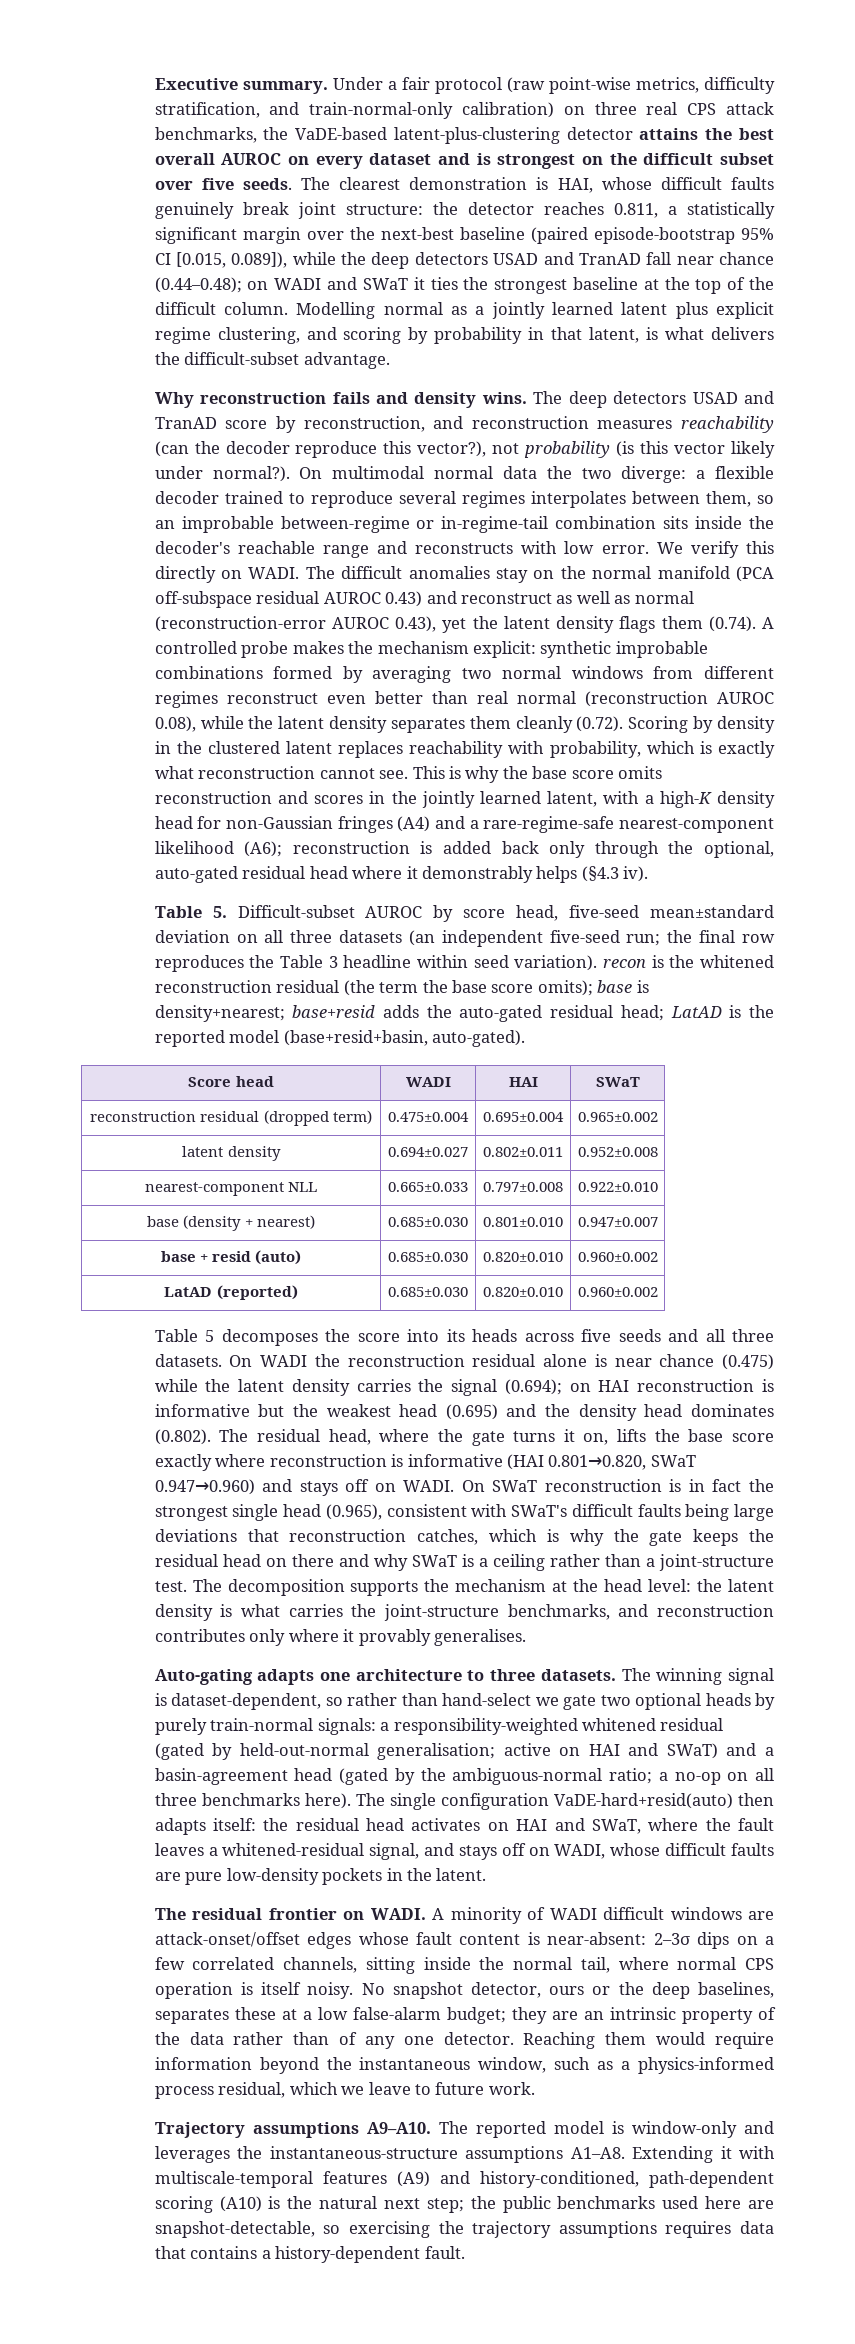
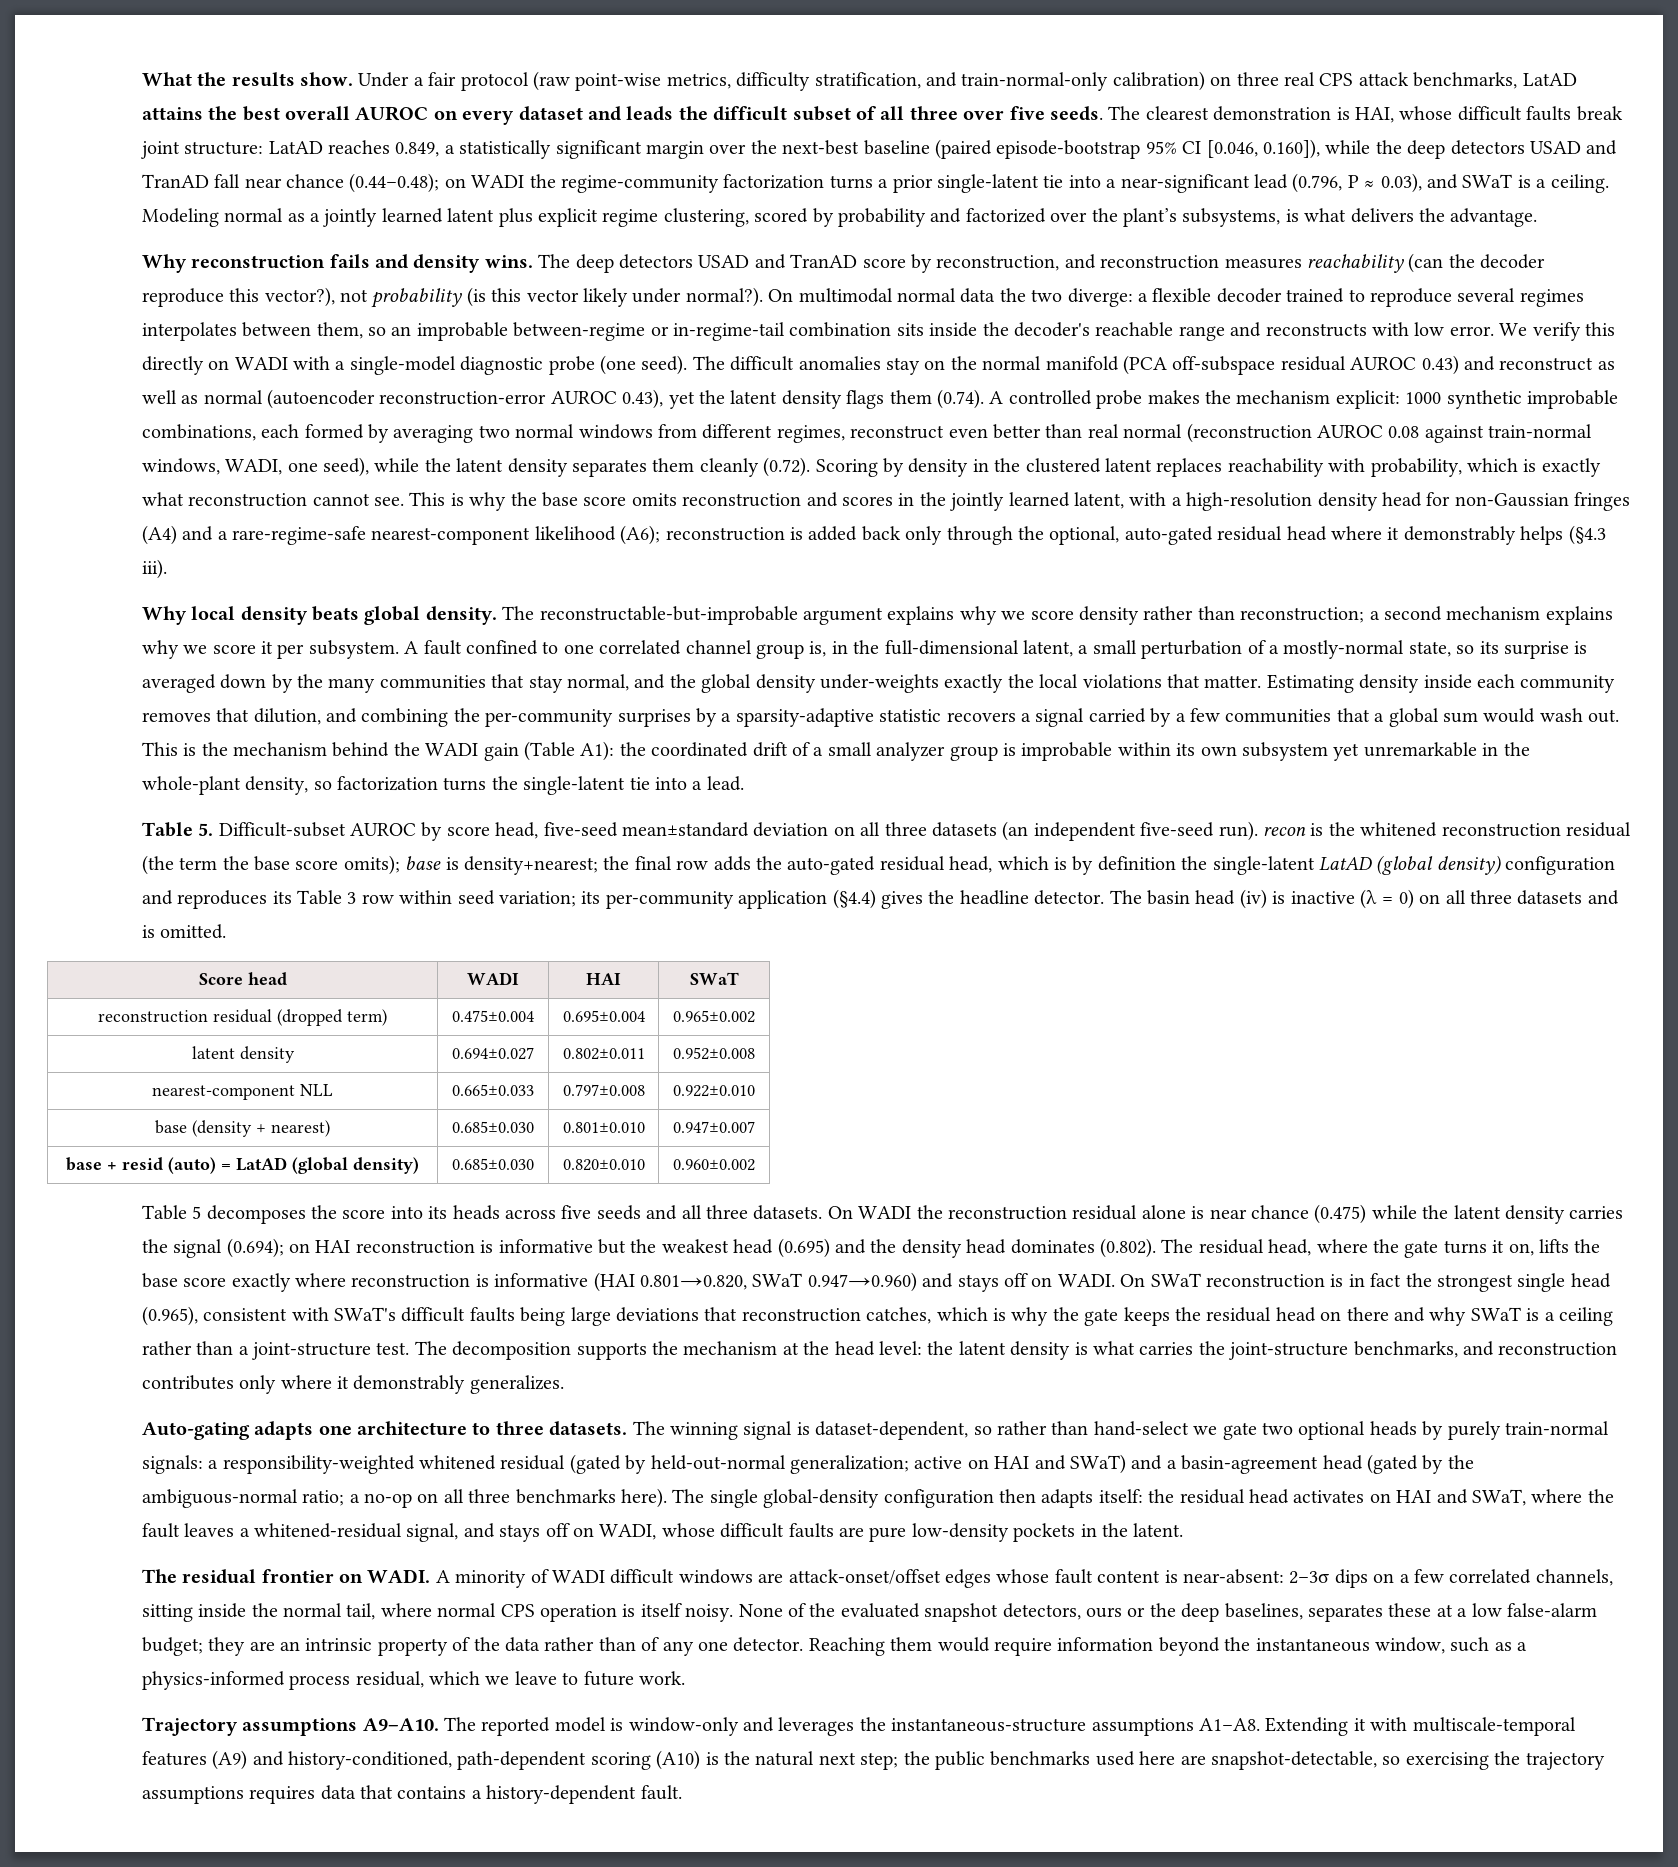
- Executive summary.
+ What the results show.
- Under a fair protocol (raw point-wise metrics, difficulty stratification, and train-normal-only calibration) on three real CPS attack benchmarks, the VaDE-based latent-plus-clustering detector attains the best overall AUROC on every dataset and is strongest on the difficult subset over five seeds.
+ Under a fair protocol (raw point-wise metrics, difficulty stratification, and train-normal-only calibration) on three real CPS attack benchmarks, LatAD attains the best overall AUROC on every dataset and leads the difficult subset of all three over five seeds.
- The clearest demonstration is HAI, whose difficult faults genuinely break joint structure: the detector reaches 0.811, a statistically significant margin over the next-best baseline (paired episode-bootstrap 95% CI [0.015, 0.089]), while the deep detectors USAD and TranAD fall near chance (0.44–0.48); on WADI and SWaT it ties the strongest baseline at the top of the difficult column. Modelling normal as a jointly learned latent plus explicit regime clustering, and scoring by probability in that latent, is what delivers the difficult-subset advantage.
+ The clearest demonstration is HAI, whose difficult faults break joint structure: LatAD reaches 0.849, a statistically significant margin over the next-best baseline (paired episode-bootstrap 95% CI [0.046, 0.160]), while the deep detectors USAD and TranAD fall near chance (0.44–0.48); on WADI the regime-community factorization turns a prior single-latent tie into a near-significant lead (0.796, P ≈ 0.03), and SWaT is a ceiling. Modeling normal as a jointly learned latent plus explicit regime clustering, scored by probability and factorized over the plant’s subsystems, is what delivers the advantage.
- We verify this directly on WADI.
+ We verify this directly on WADI with a single-model diagnostic probe (one seed).
- The difficult anomalies stay on the normal manifold (PCA off-subspace residual AUROC 0.43) and reconstruct as well as normal (reconstruction-error AUROC 0.43), yet the latent density flags them (0.74). A controlled probe makes the mechanism explicit:
+ The difficult anomalies stay on the normal manifold (PCA off-subspace residual AUROC 0.43) and reconstruct as well as normal (autoencoder reconstruction-error AUROC 0.43), yet the latent density flags them (0.74). A controlled probe makes the mechanism explicit:
- synthetic improbable combinations formed by averaging two normal windows from different regimes reconstruct even better than real normal (reconstruction AUROC 0.08), while the latent density separates them cleanly (0.72). Scoring by density in the clustered latent replaces reachability with probability, which is exactly what reconstruction cannot see.
+ 1000 synthetic improbable combinations, each formed by averaging two normal windows from different regimes, reconstruct even better than real normal (reconstruction AUROC 0.08 against train-normal windows, WADI, one seed), while the latent density separates them cleanly (0.72). Scoring by density in the clustered latent replaces reachability with probability, which is exactly what reconstruction cannot see.
- This is why the base score omits reconstruction and scores in the jointly learned latent, with a high-K density head for non-Gaussian fringes (A4) and a rare-regime-safe nearest-component likelihood (A6); reconstruction is added back only through the optional, auto-gated residual head where it demonstrably helps (§4.3 iv).
+ This is why the base score omits reconstruction and scores in the jointly learned latent, with a high-resolution density head for non-Gaussian fringes (A4) and a rare-regime-safe nearest-component likelihood (A6); reconstruction is added back only through the optional, auto-gated residual head where it demonstrably helps (§4.3 iii).
+ Why local density beats global density. The reconstructable-but-improbable argument explains why we score density rather than reconstruction; a second mechanism explains why we score it per subsystem. A fault confined to one correlated channel group is, in the full-dimensional latent, a small perturbation of a mostly-normal state, so its surprise is averaged down by the many communities that stay normal, and the global density under-weights exactly the local violations that matter. Estimating density inside each community removes that dilution, and combining the per-community surprises by a sparsity-adaptive statistic recovers a signal carried by a few communities that a global sum would wash out. This is the mechanism behind the WADI gain (Table A1): the coordinated drift of a small analyzer group is improbable within its own subsystem yet unremarkable in the whole-plant density, so factorization turns the single-latent tie into a lead.
- Table 5. Difficult-subset AUROC by score head, five-seed mean±standard deviation on all three datasets (an independent five-seed run; the final row reproduces the Table 3 headline within seed variation). recon is the whitened reconstruction residual (the term the base score omits); base is density+nearest; base+resid adds the auto-gated residual head; LatAD is the reported model (base+resid+basin, auto-gated).
+ Table 5. Difficult-subset AUROC by score head, five-seed mean±standard deviation on all three datasets (an independent five-seed run). recon is the whitened reconstruction residual (the term the base score omits); base is density+nearest; the final row adds the auto-gated residual head, which is by definition the single-latent LatAD (global density) configuration and reproduces its Table 3 row within seed variation; its per-community application (§4.4) gives the headline detector. The basin head (iv) is inactive (λ = 0) on all three datasets and is omitted.
- base + resid (auto) | 0.685±0.030 | 0.820±0.010 | 0.960±0.002
- LatAD (reported) | 0.685±0.030 | 0.820±0.010 | 0.960±0.002
+ base + resid (auto) = LatAD (global density) | 0.685±0.030 | 0.820±0.010 | 0.960±0.002
- The decomposition supports the mechanism at the head level: the latent density is what carries the joint-structure benchmarks, and reconstruction contributes only where it provably generalises.
+ The decomposition supports the mechanism at the head level: the latent density is what carries the joint-structure benchmarks, and reconstruction contributes only where it demonstrably generalizes.
- The winning signal is dataset-dependent, so rather than hand-select we gate two optional heads by purely train-normal signals: a responsibility-weighted whitened residual (gated by held-out-normal generalisation; active on HAI and SWaT) and a basin-agreement head (gated by the ambiguous-normal ratio; a no-op on all three benchmarks here).
+ The winning signal is dataset-dependent, so rather than hand-select we gate two optional heads by purely train-normal signals: a responsibility-weighted whitened residual (gated by held-out-normal generalization; active on HAI and SWaT) and a basin-agreement head (gated by the ambiguous-normal ratio; a no-op on all three benchmarks here).
- The single configuration VaDE-hard+resid(auto) then adapts itself: the residual head activates on HAI and SWaT, where the fault leaves a whitened-residual signal, and stays off on WADI, whose difficult faults are pure low-density pockets in the latent.
+ The single global-density configuration then adapts itself: the residual head activates on HAI and SWaT, where the fault leaves a whitened-residual signal, and stays off on WADI, whose difficult faults are pure low-density pockets in the latent.
- No snapshot detector, ours or the deep baselines, separates these at a low false-alarm budget; they are an intrinsic property of the data rather than of any one detector.
+ None of the evaluated snapshot detectors, ours or the deep baselines, separates these at a low false-alarm budget; they are an intrinsic property of the data rather than of any one detector.

